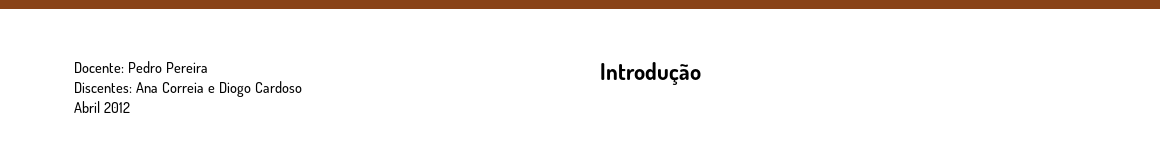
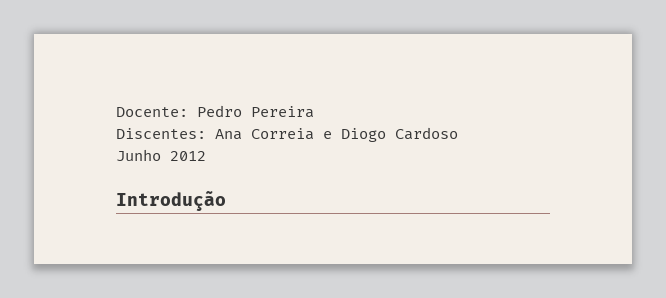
- Abril 2012
+ Junho 2012

